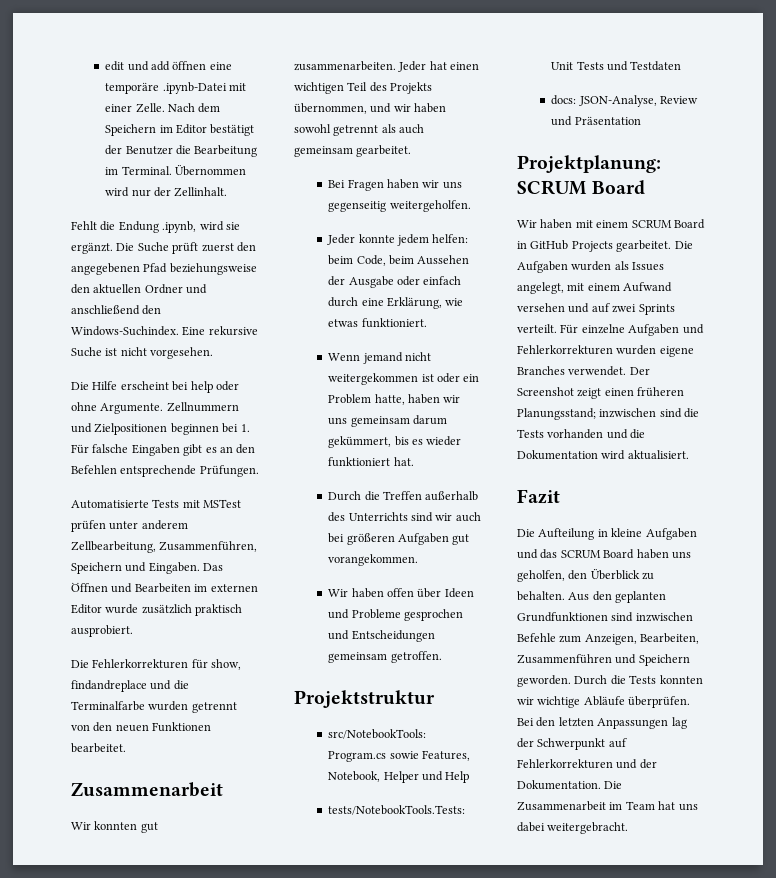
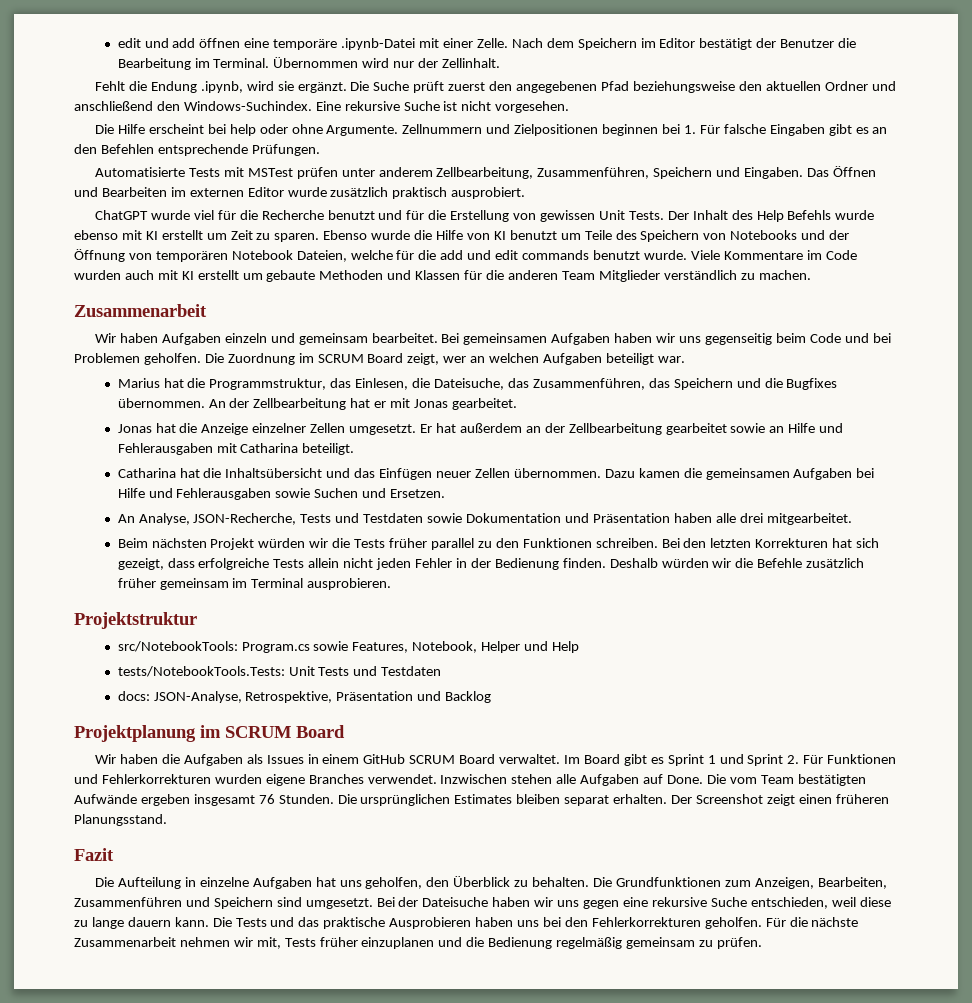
- Die Fehlerkorrekturen für show, findandreplace und die Terminalfarbe wurden getrennt von den neuen Funktionen bearbeitet.
+ ChatGPT wurde viel für die Recherche benutzt und für die Erstellung von gewissen Unit Tests. Der Inhalt des Help Befehls wurde ebenso mit KI erstellt um Zeit zu sparen. Ebenso wurde die Hilfe von KI benutzt um Teile des Speichern von Notebooks und der Öffnung von temporären Notebook Dateien, welche für die add und edit commands benutzt wurde. Viele Kommentare im Code wurden auch mit KI erstellt um gebaute Methoden und Klassen für die anderen Team Mitglieder verständlich zu machen.
  Zusammenarbeit
- Wir konnten gut zusammenarbeiten. Jeder hat einen wichtigen Teil des Projekts übernommen, und wir haben sowohl getrennt als auch gemeinsam gearbeitet.
- Bei Fragen haben wir uns gegenseitig weitergeholfen.
- Jeder konnte jedem helfen: beim Code, beim Aussehen der Ausgabe oder einfach durch eine Erklärung, wie etwas funktioniert.
- Wenn jemand nicht weitergekommen ist oder ein Problem hatte, haben wir uns gemeinsam darum gekümmert, bis es wieder funktioniert hat.
- Durch die Treffen außerhalb des Unterrichts sind wir auch bei größeren Aufgaben gut vorangekommen.
- Wir haben offen über Ideen und Probleme gesprochen und Entscheidungen gemeinsam getroffen.
+ Wir haben Aufgaben einzeln und gemeinsam bearbeitet. Bei gemeinsamen Aufgaben haben wir uns gegenseitig beim Code und bei Problemen geholfen. Die Zuordnung im SCRUM Board zeigt, wer an welchen Aufgaben beteiligt war.
+ Marius hat die Programmstruktur, das Einlesen, die Dateisuche, das Zusammenführen, das Speichern und die Bugfixes übernommen. An der Zellbearbeitung hat er mit Jonas gearbeitet.
+ Jonas hat die Anzeige einzelner Zellen umgesetzt. Er hat außerdem an der Zellbearbeitung gearbeitet sowie an Hilfe und Fehlerausgaben mit Catharina beteiligt.
+ Catharina hat die Inhaltsübersicht und das Einfügen neuer Zellen übernommen. Dazu kamen die gemeinsamen Aufgaben bei Hilfe und Fehlerausgaben sowie Suchen und Ersetzen.
+ An Analyse, JSON-Recherche, Tests und Testdaten sowie Dokumentation und Präsentation haben alle drei mitgearbeitet.
+ Beim nächsten Projekt würden wir die Tests früher parallel zu den Funktionen schreiben. Bei den letzten Korrekturen hat sich gezeigt, dass erfolgreiche Tests allein nicht jeden Fehler in der Bedienung finden. Deshalb würden wir die Befehle zusätzlich früher gemeinsam im Terminal ausprobieren.
- docs: JSON-Analyse, Review und Präsentation
- Projektplanung: SCRUM Board
- Wir haben mit einem SCRUM Board in GitHub Projects gearbeitet. Die Aufgaben wurden als Issues angelegt, mit einem Aufwand versehen und auf zwei Sprints verteilt. Für einzelne Aufgaben und Fehlerkorrekturen wurden eigene Branches verwendet.
+ docs: JSON-Analyse, Retrospektive, Präsentation und Backlog
+ Projektplanung im SCRUM Board
+ Wir haben die Aufgaben als Issues in einem GitHub SCRUM Board verwaltet. Im Board gibt es Sprint 1 und Sprint 2. Für Funktionen und Fehlerkorrekturen wurden eigene Branches verwendet.
+ Inzwischen stehen alle Aufgaben auf Done. Die vom Team bestätigten Aufwände ergeben insgesamt 76 Stunden. Die ursprünglichen Estimates bleiben separat erhalten.
- Der Screenshot zeigt einen früheren Planungsstand; inzwischen sind die Tests vorhanden und die Dokumentation wird aktualisiert.
+ Der Screenshot zeigt einen früheren Planungsstand.
  Fazit
- Die Aufteilung in kleine Aufgaben und das SCRUM Board haben uns geholfen, den Überblick zu behalten.
+ Die Aufteilung in einzelne Aufgaben hat uns geholfen, den Überblick zu behalten.
- Aus den geplanten Grundfunktionen sind inzwischen Befehle zum Anzeigen, Bearbeiten, Zusammenführen und Speichern geworden. Durch die Tests konnten wir wichtige Abläufe überprüfen. Bei den letzten Anpassungen lag der Schwerpunkt auf Fehlerkorrekturen und der Dokumentation. Die Zusammenarbeit im Team hat uns dabei weitergebracht.
+ Die Grundfunktionen zum Anzeigen, Bearbeiten, Zusammenführen und Speichern sind umgesetzt. Bei der Dateisuche haben wir uns gegen eine rekursive Suche entschieden, weil diese zu lange dauern kann. Die Tests und das praktische Ausprobieren haben uns bei den Fehlerkorrekturen geholfen. Für die nächste Zusammenarbeit nehmen wir mit, Tests früher einzuplanen und die Bedienung regelmäßig gemeinsam zu prüfen.

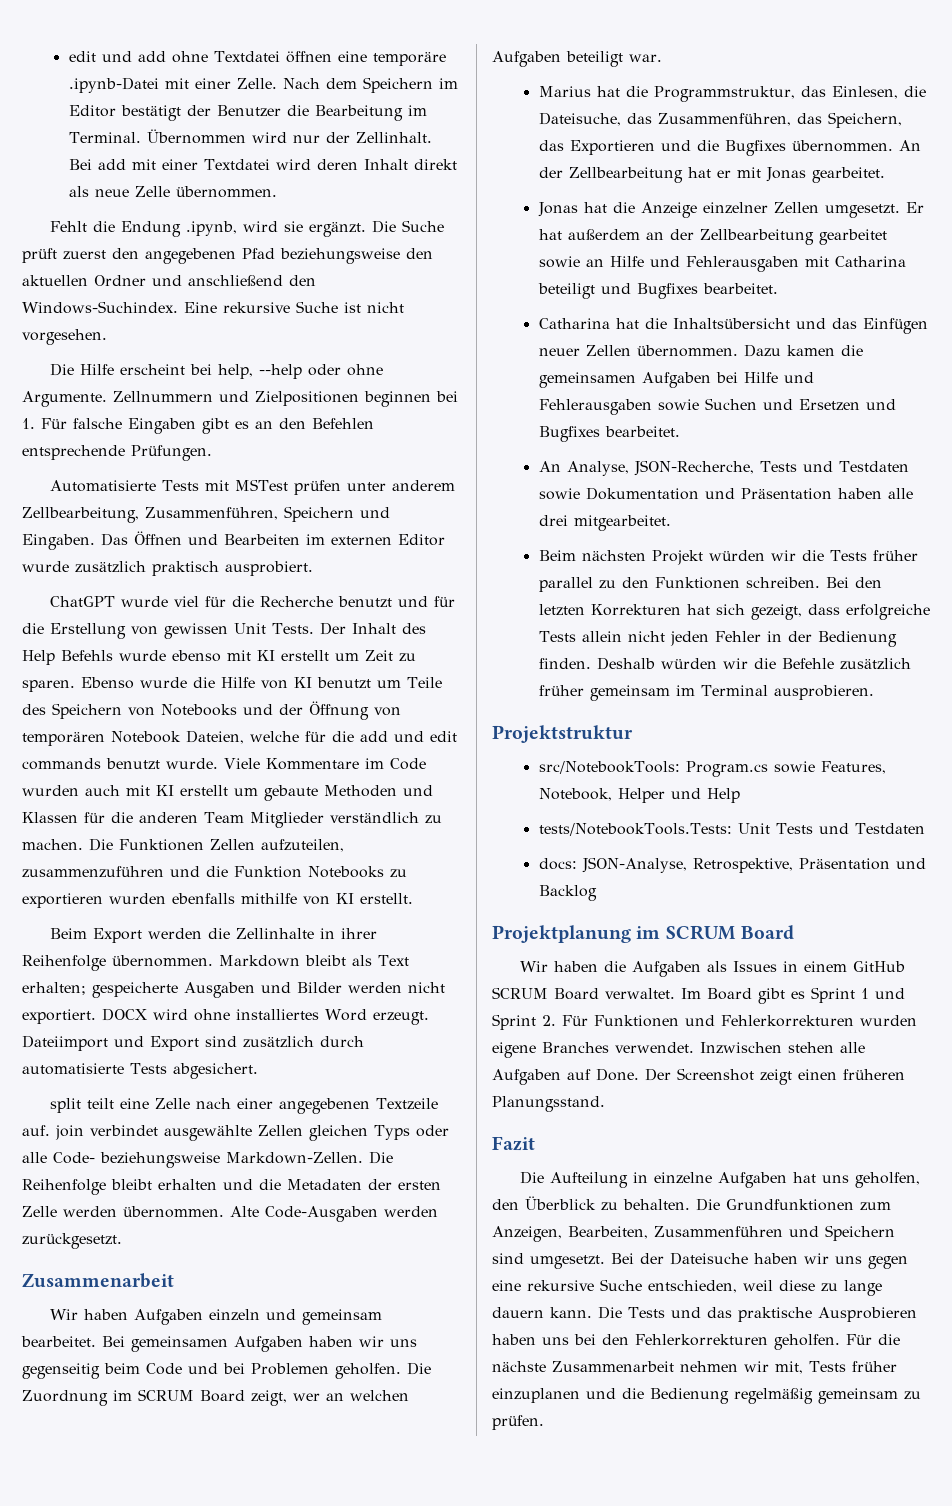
- edit und add öffnen eine temporäre .ipynb-Datei mit einer Zelle.
+ edit und add ohne Textdatei öffnen eine temporäre .ipynb-Datei mit einer Zelle.
+ Bei add mit einer Textdatei wird deren Inhalt direkt als neue Zelle übernommen.
- Die Hilfe erscheint bei help oder ohne Argumente.
+ Die Hilfe erscheint bei help, --help oder ohne Argumente.
+ Die Funktionen Zellen aufzuteilen, zusammenzuführen und die Funktion Notebooks zu exportieren wurden ebenfalls mithilfe von KI erstellt.
+ Beim Export werden die Zellinhalte in ihrer Reihenfolge übernommen. Markdown bleibt als Text erhalten; gespeicherte Ausgaben und Bilder werden nicht exportiert. DOCX wird ohne installiertes Word erzeugt. Dateiimport und Export sind zusätzlich durch automatisierte Tests abgesichert.
+ split teilt eine Zelle nach einer angegebenen Textzeile auf. join verbindet ausgewählte Zellen gleichen Typs oder alle Code- beziehungsweise Markdown-Zellen. Die Reihenfolge bleibt erhalten und die Metadaten der ersten Zelle werden übernommen. Alte Code-Ausgaben werden zurückgesetzt.
- Marius hat die Programmstruktur, das Einlesen, die Dateisuche, das Zusammenführen, das Speichern und die Bugfixes übernommen.
+ Marius hat die Programmstruktur, das Einlesen, die Dateisuche, das Zusammenführen, das Speichern, das Exportieren und die Bugfixes übernommen.
- Er hat außerdem an der Zellbearbeitung gearbeitet sowie an Hilfe und Fehlerausgaben mit Catharina beteiligt.
+ Er hat außerdem an der Zellbearbeitung gearbeitet sowie an Hilfe und Fehlerausgaben mit Catharina beteiligt und Bugfixes bearbeitet.
- Dazu kamen die gemeinsamen Aufgaben bei Hilfe und Fehlerausgaben sowie Suchen und Ersetzen.
+ Dazu kamen die gemeinsamen Aufgaben bei Hilfe und Fehlerausgaben sowie Suchen und Ersetzen und Bugfixes bearbeitet.
- Die vom Team bestätigten Aufwände ergeben insgesamt 76 Stunden. Die ursprünglichen Estimates bleiben separat erhalten.

